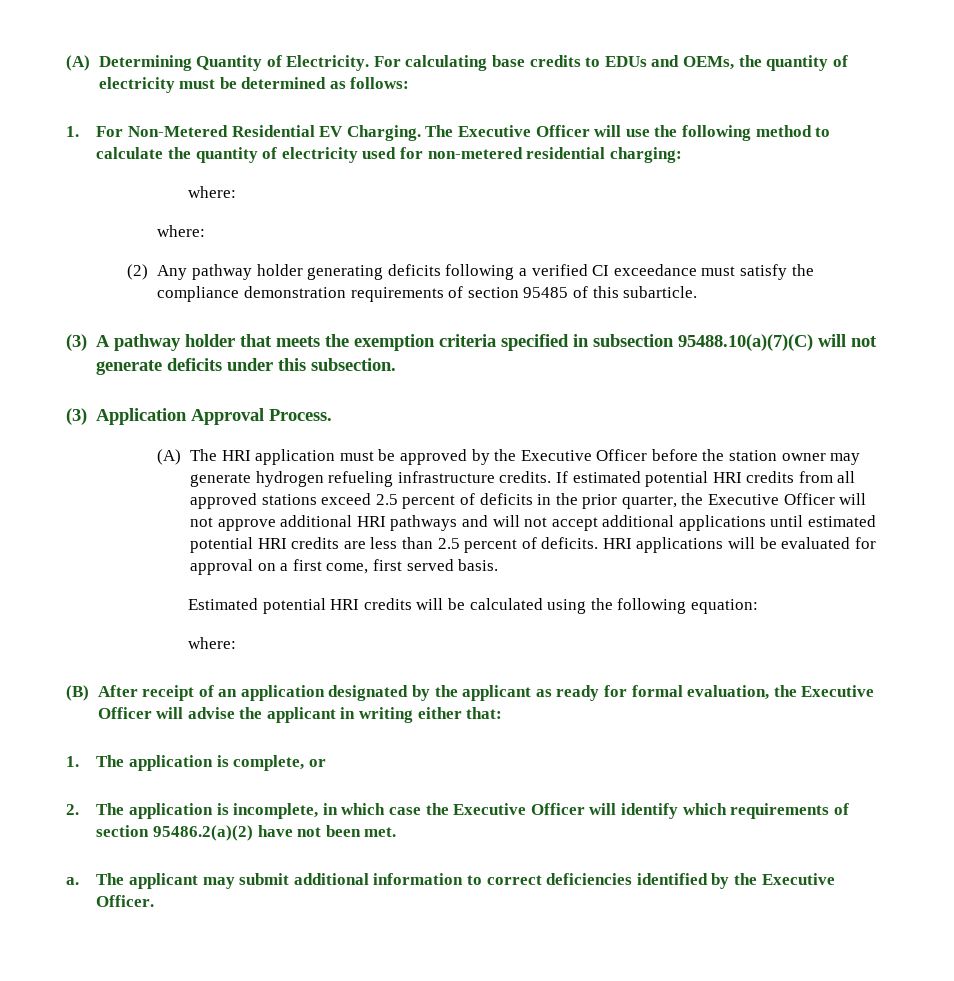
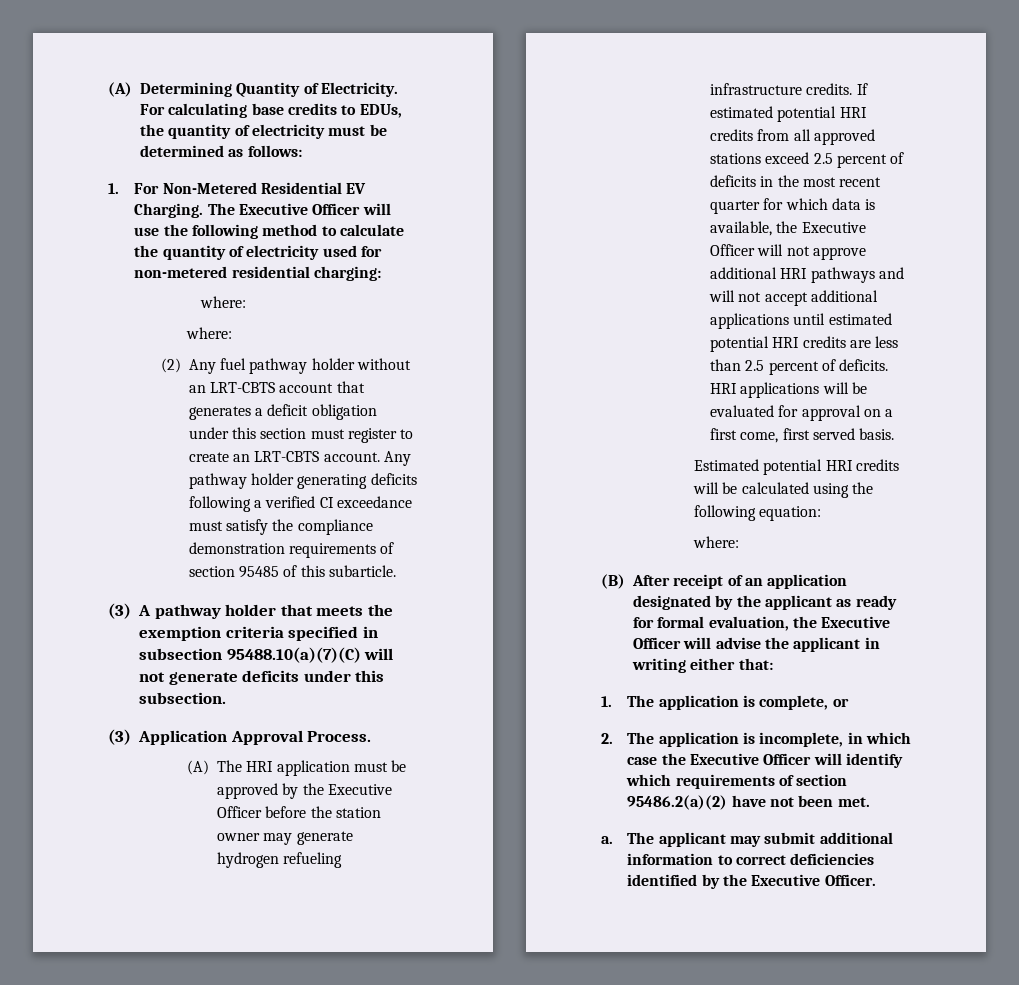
- For calculating base credits to EDUs and OEMs, the quantity of electricity must be determined as follows:
+ For calculating base credits to EDUs, the quantity of electricity must be determined as follows:
- (2) Any pathway holder generating deficits following a verified CI exceedance must satisfy the compliance demonstration requirements of section 95485 of this subarticle.
+ (2) Any fuel pathway holder without an LRT-CBTS account that generates a deficit obligation under this section must register to create an LRT-CBTS account. Any pathway holder generating deficits following a verified CI exceedance must satisfy the compliance demonstration requirements of section 95485 of this subarticle.
- If estimated potential HRI credits from all approved stations exceed 2.5 percent of deficits in the prior quarter, the Executive Officer will not approve additional HRI pathways and will not accept additional applications until estimated potential HRI credits are less than 2.5 percent of deficits.
+ If estimated potential HRI credits from all approved stations exceed 2.5 percent of deficits in the most recent quarter for which data is available, the Executive Officer will not approve additional HRI pathways and will not accept additional applications until estimated potential HRI credits are less than 2.5 percent of deficits.

